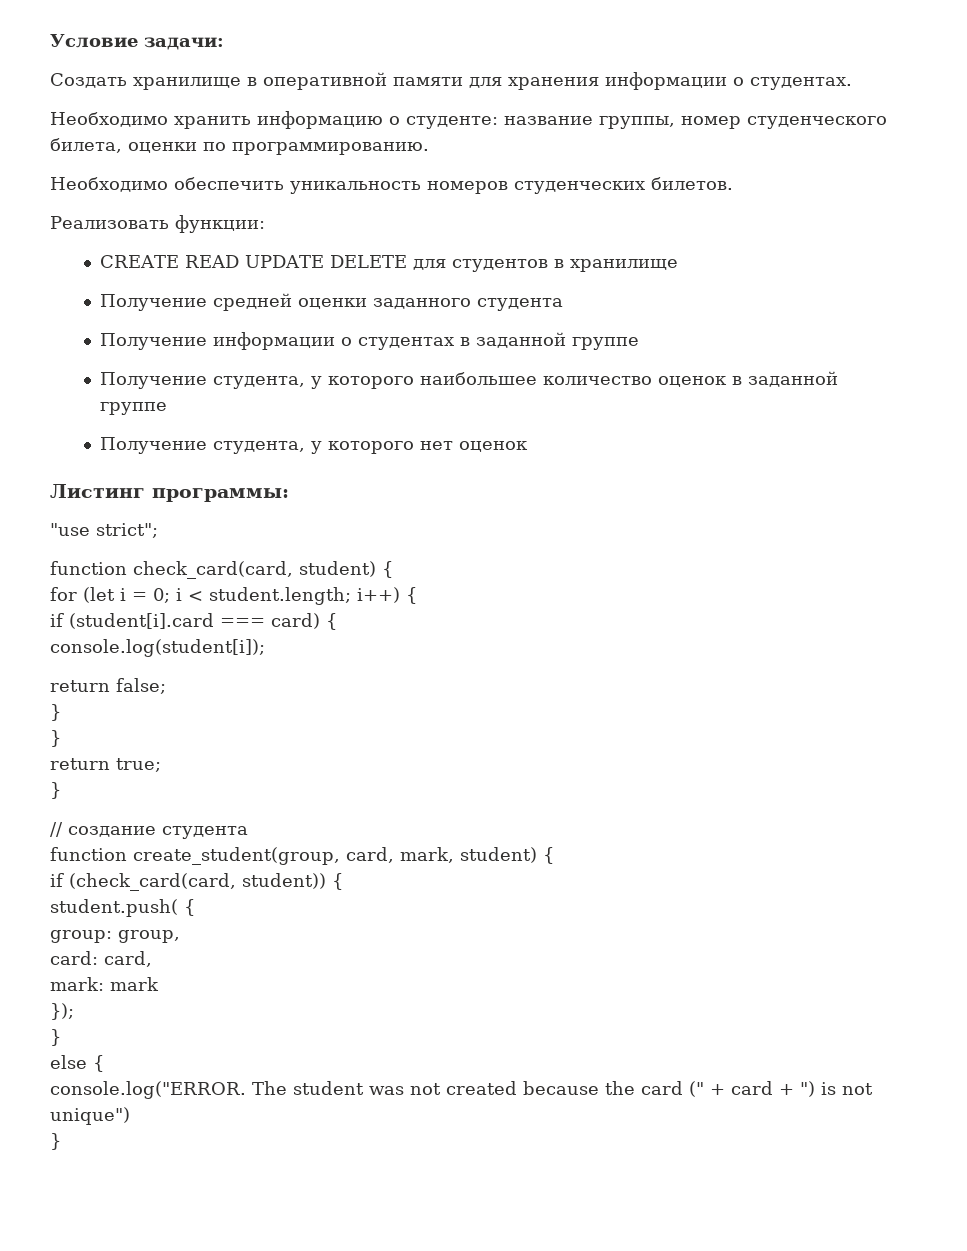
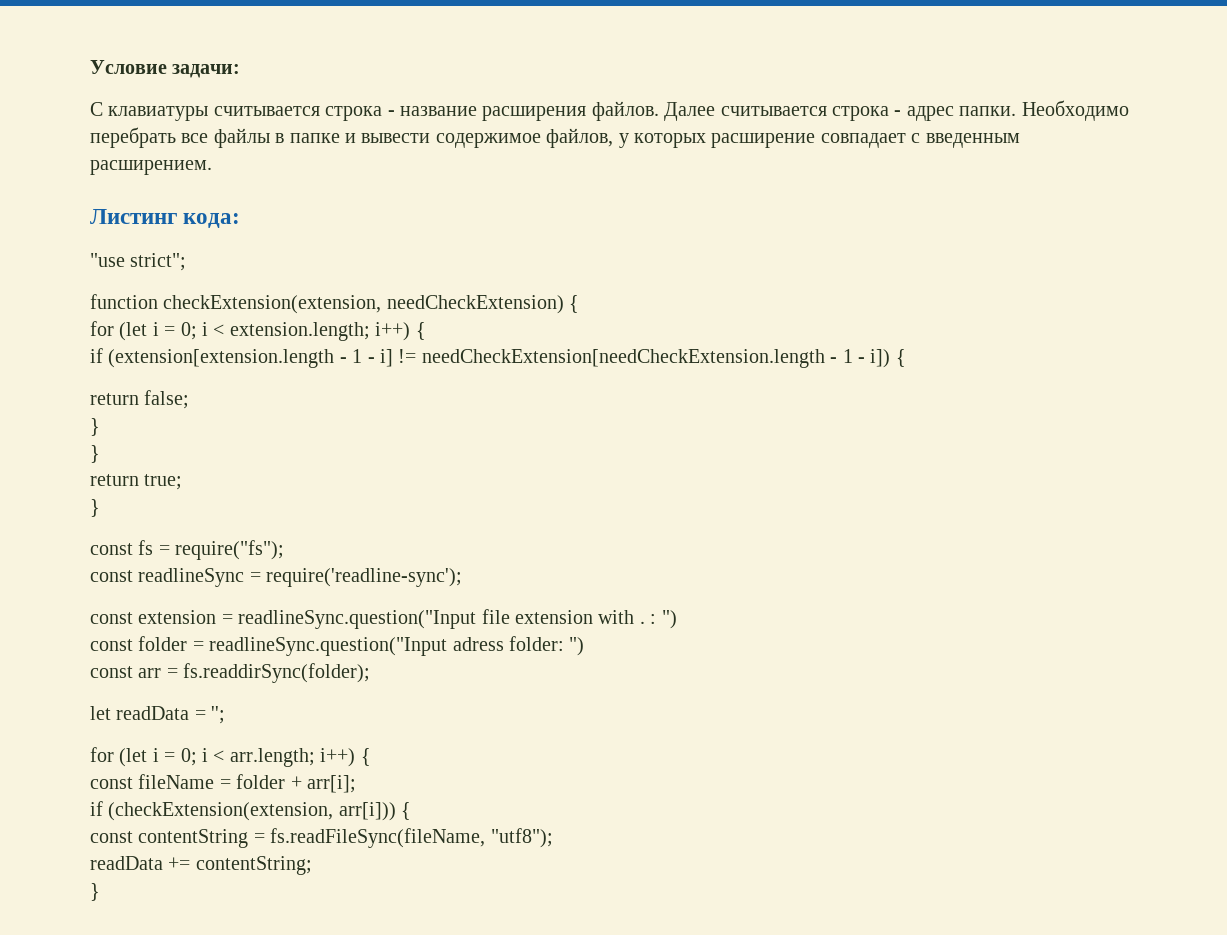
- Создать хранилище в оперативной памяти для хранения информации о студентах.
- Необходимо хранить информацию о студенте: название группы, номер студенческого билета, оценки по программированию.
- Необходимо обеспечить уникальность номеров студенческих билетов.
- Реализовать функции:
- CREATE READ UPDATE DELETE для студентов в хранилище
- Получение средней оценки заданного студента
- Получение информации о студентах в заданной группе
- Получение студента, у которого наибольшее количество оценок в заданной группе
- Получение студента, у которого нет оценок
+ С клавиатуры считывается строка - название расширения файлов. Далее считывается строка - адрес папки. Необходимо перебрать все файлы в папке и вывести содержимое файлов, у которых расширение совпадает с введенным расширением.
- Листинг программы:
+ Листинг кода:
- function check_card(card, student) {
+ function checkExtension(extension, needCheckExtension) {
- for (let i = 0; i < student.length; i++) {
+ for (let i = 0; i < extension.length; i++) {
- if (student[i].card === card) {
- console.log(student[i]);
+ if (extension[extension.length - 1 - i] != needCheckExtension[needCheckExtension.length - 1 - i]) {
- // создание студента
- function create_student(group, card, mark, student) {
- if (check_card(card, student)) {
- student.push( {
- group: group,
- card: card,
- mark: mark
- });
- }
- else {
- console.log("ERROR. The student was not created because the card (" + card + ") is not unique")
+ const fs = require("fs");
+ const readlineSync = require('readline-sync');
+ const extension = readlineSync.question("Input file extension with . : ")
+ const folder = readlineSync.question("Input adress folder: ")
+ const arr = fs.readdirSync(folder);
+ let readData = '';
+ for (let i = 0; i < arr.length; i++) {
+ const fileName = folder + arr[i];
+ if (checkExtension(extension, arr[i])) {
+ const contentString = fs.readFileSync(fileName, "utf8");
+ readData += contentString;

